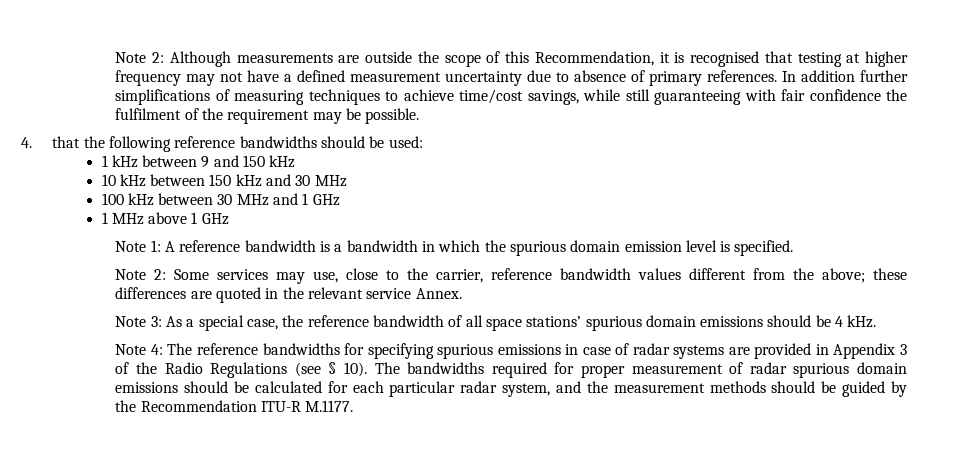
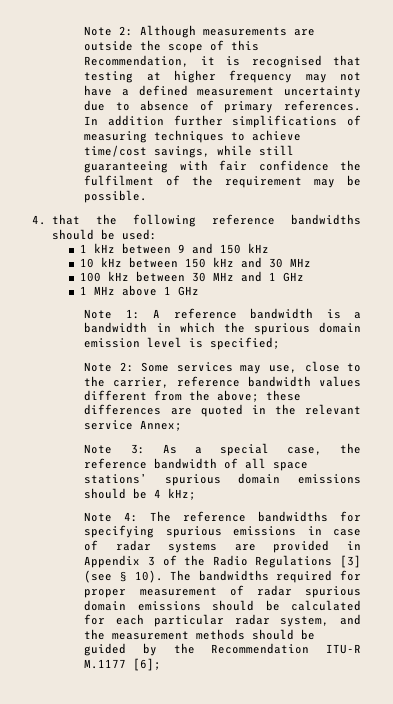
- Note 1: A reference bandwidth is a bandwidth in which the spurious domain emission level is specified.
+ Note 1: A reference bandwidth is a bandwidth in which the spurious domain emission level is specified;
- Note 2: Some services may use, close to the carrier, reference bandwidth values different from the above; these differences are quoted in the relevant service Annex.
+ Note 2: Some services may use, close to the carrier, reference bandwidth values different from the above; these differences are quoted in the relevant service Annex;
- Note 3: As a special case, the reference bandwidth of all space stations’ spurious domain emissions should be 4 kHz.
+ Note 3: As a special case, the reference bandwidth of all space stations’ spurious domain emissions should be 4 kHz;
- Note 4: The reference bandwidths for specifying spurious emissions in case of radar systems are provided in Appendix 3 of the Radio Regulations (see § 10).
+ Note 4: The reference bandwidths for specifying spurious emissions in case of radar systems are provided in Appendix 3 of the Radio Regulations [3] (see § 10).
- The bandwidths required for proper measurement of radar spurious domain emissions should be calculated for each particular radar system, and the measurement methods should be guided by the Recommendation ITU-R M.1177.
+ The bandwidths required for proper measurement of radar spurious domain emissions should be calculated for each particular radar system, and the measurement methods should be guided by the Recommendation ITU-R M.1177 [6];

